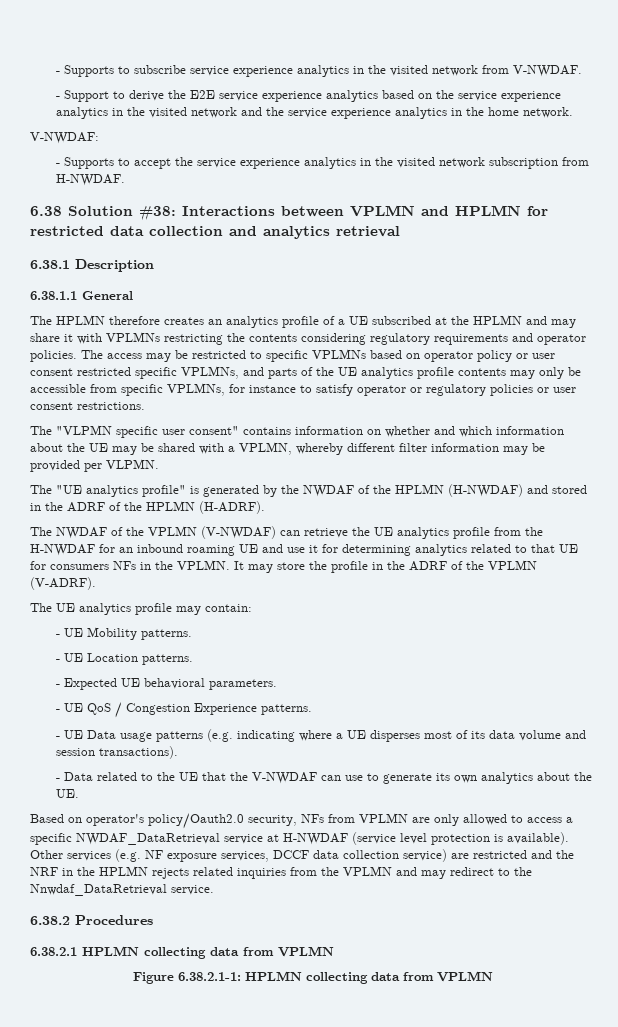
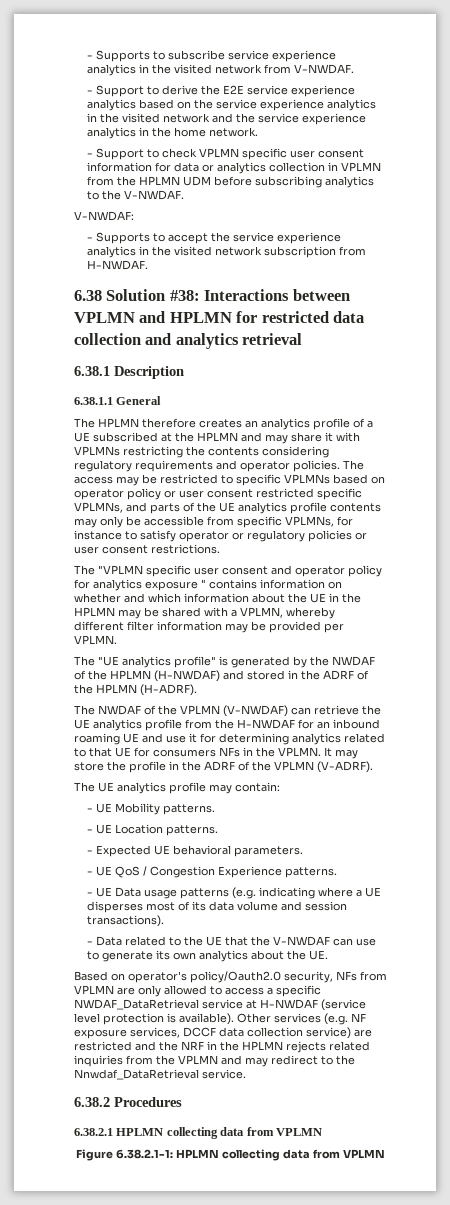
+ - Support to check VPLMN specific user consent information for data or analytics collection in VPLMN from the HPLMN UDM before subscribing analytics to the V-NWDAF.
- The "VLPMN specific user consent" contains information on whether and which information about the UE may be shared with a VPLMN, whereby different filter information may be provided per VLPMN.
+ The "VPLMN specific user consent and operator policy for analytics exposure " contains information on whether and which information about the UE in the HPLMN may be shared with a VPLMN, whereby different filter information may be provided per VPLMN.

